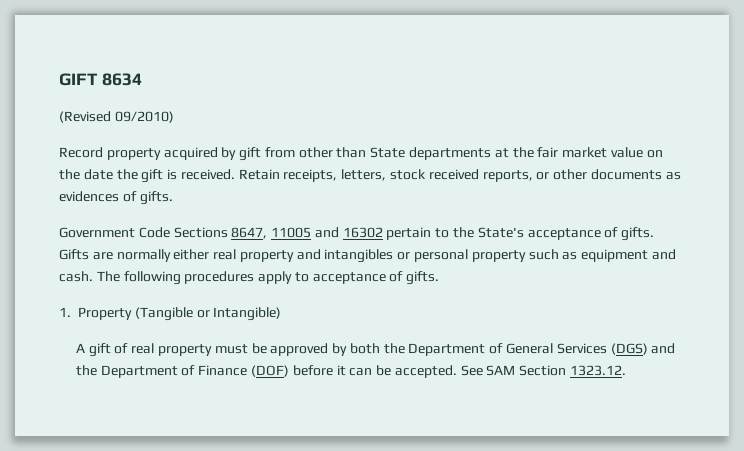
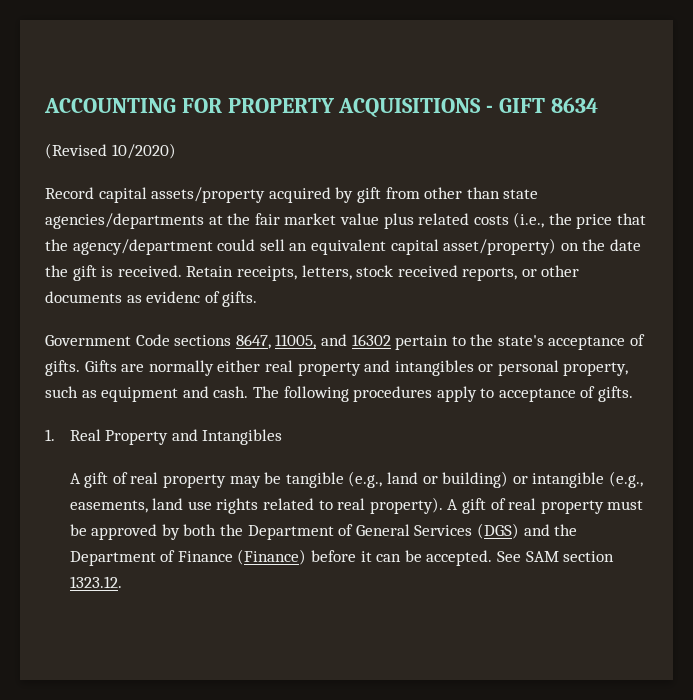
- GIFT 8634
+ ACCOUNTING FOR PROPERTY ACQUISITIONS - GIFT 8634
- (Revised 09/2010)
+ (Revised 10/2020)
- Record property acquired by gift from other than State departments at the fair market value on the date the gift is received.
+ Record capital assets/property acquired by gift from other than state agencies/departments at the fair market value plus related costs (i.e., the price that the agency/department could sell an equivalent capital asset/property) on the date the gift is received.
- Retain receipts, letters, stock received reports, or other documents as evidences of gifts.
+ Retain receipts, letters, stock received reports, or other documents as evidenc of gifts.
- Government Code Sections 8647, 11005 and 16302 pertain to the State's acceptance of gifts.
+ Government Code sections 8647, 11005, and 16302 pertain to the state's acceptance of gifts.
- Gifts are normally either real property and intangibles or personal property such as equipment and cash.
+ Gifts are normally either real property and intangibles or personal property, such as equipment and cash.
- 1. Property (Tangible or Intangible)
- A gift of real property must be approved by both the Department of General Services (DGS) and the Department of Finance (DOF) before it can be accepted.
+ 1. Real Property and Intangibles
+ A gift of real property may be tangible (e.g., land or building) or intangible (e.g., easements, land use rights related to real property). A gift of real property must be approved by both the Department of General Services (DGS) and the Department of Finance (Finance) before it can be accepted.
- See SAM Section 1323.12.
+ See SAM section 1323.12.

